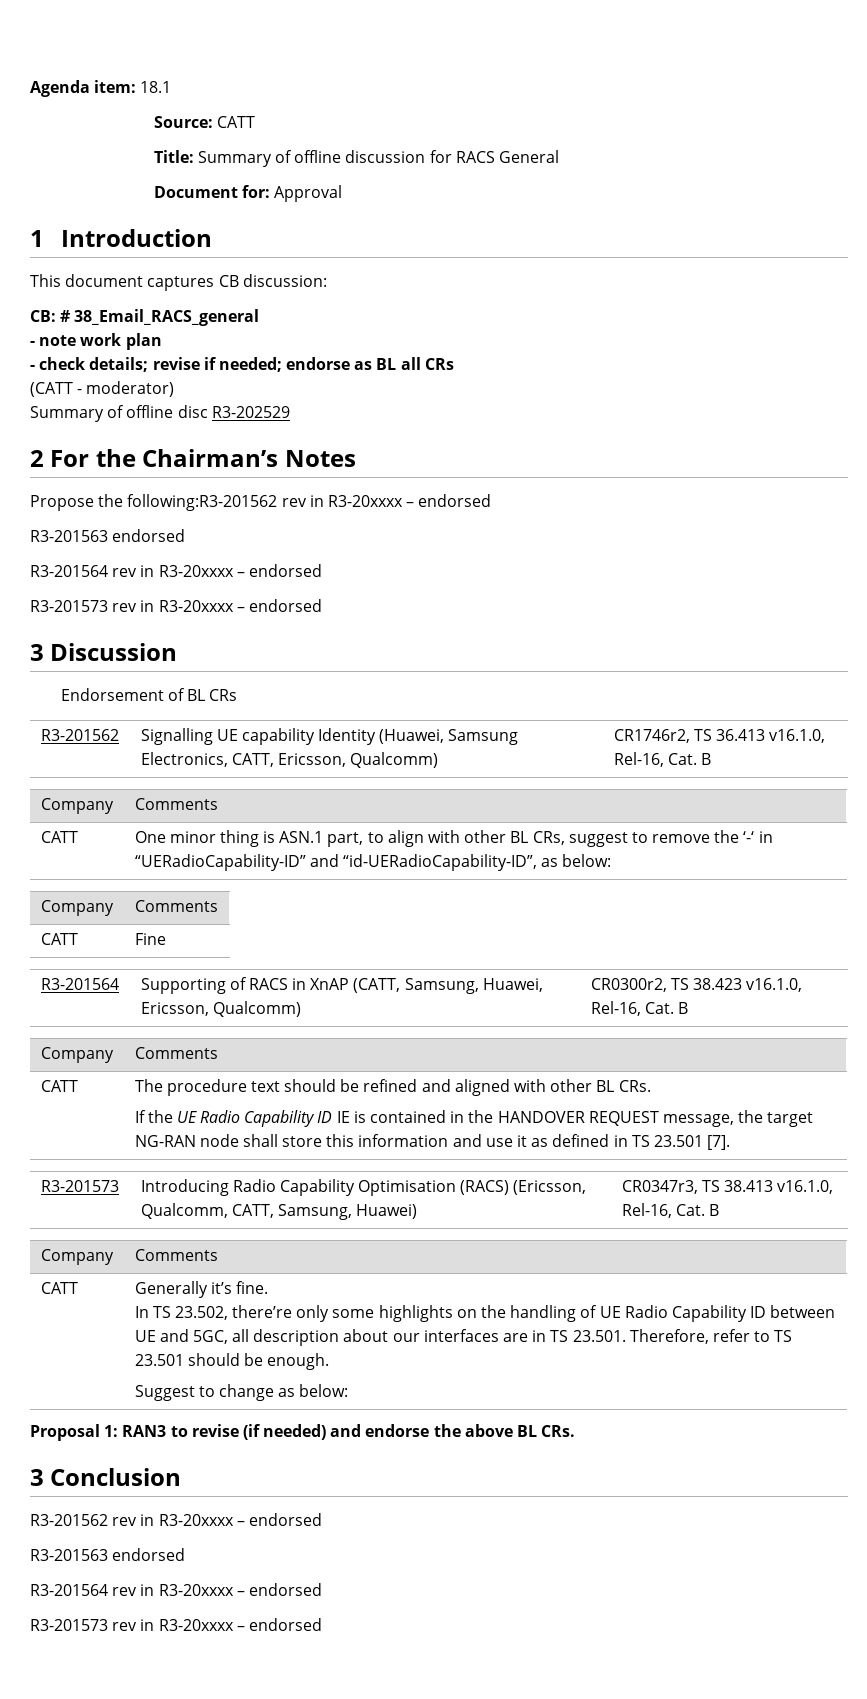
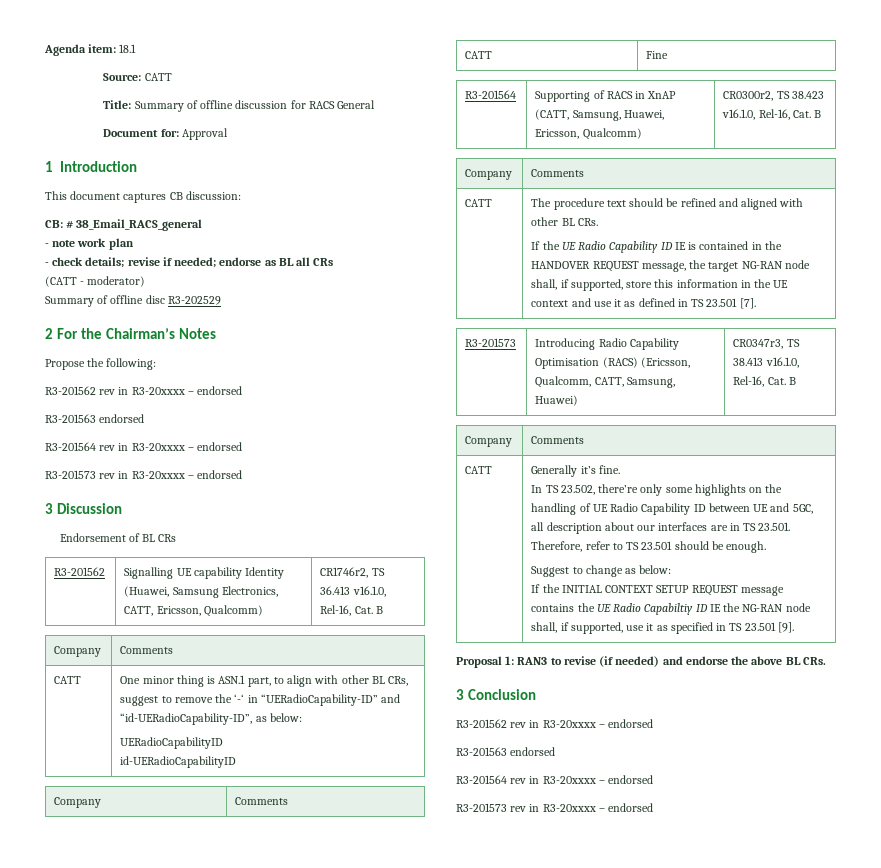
- Propose the following:R3-201562 rev in R3-20xxxx – endorsed
+ Propose the following:
+ R3-201562 rev in R3-20xxxx – endorsed
  CATT | One minor thing is ASN.1 part, to align with other BL CRs, suggest to remove the ‘-‘ in “UERadioCapability-ID” and “id-UERadioCapability-ID”, as below:
+ UERadioCapabilityID
+ id-UERadioCapabilityID
- If the UE Radio Capability ID IE is contained in the HANDOVER REQUEST message, the target NG-RAN node shall store this information and use it as defined in TS 23.501 [7].
+ If the UE Radio Capability ID IE is contained in the HANDOVER REQUEST message, the target NG-RAN node shall, if supported, store this information in the UE context and use it as defined in TS 23.501 [7].
+ If the INITIAL CONTEXT SETUP REQUEST message contains the UE Radio Capabiltiy ID IE the NG-RAN node shall, if supported, use it as specified in TS 23.501 [9].

